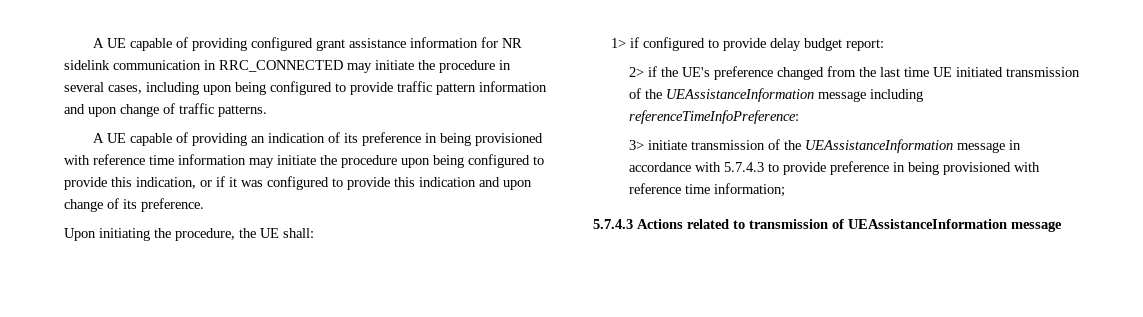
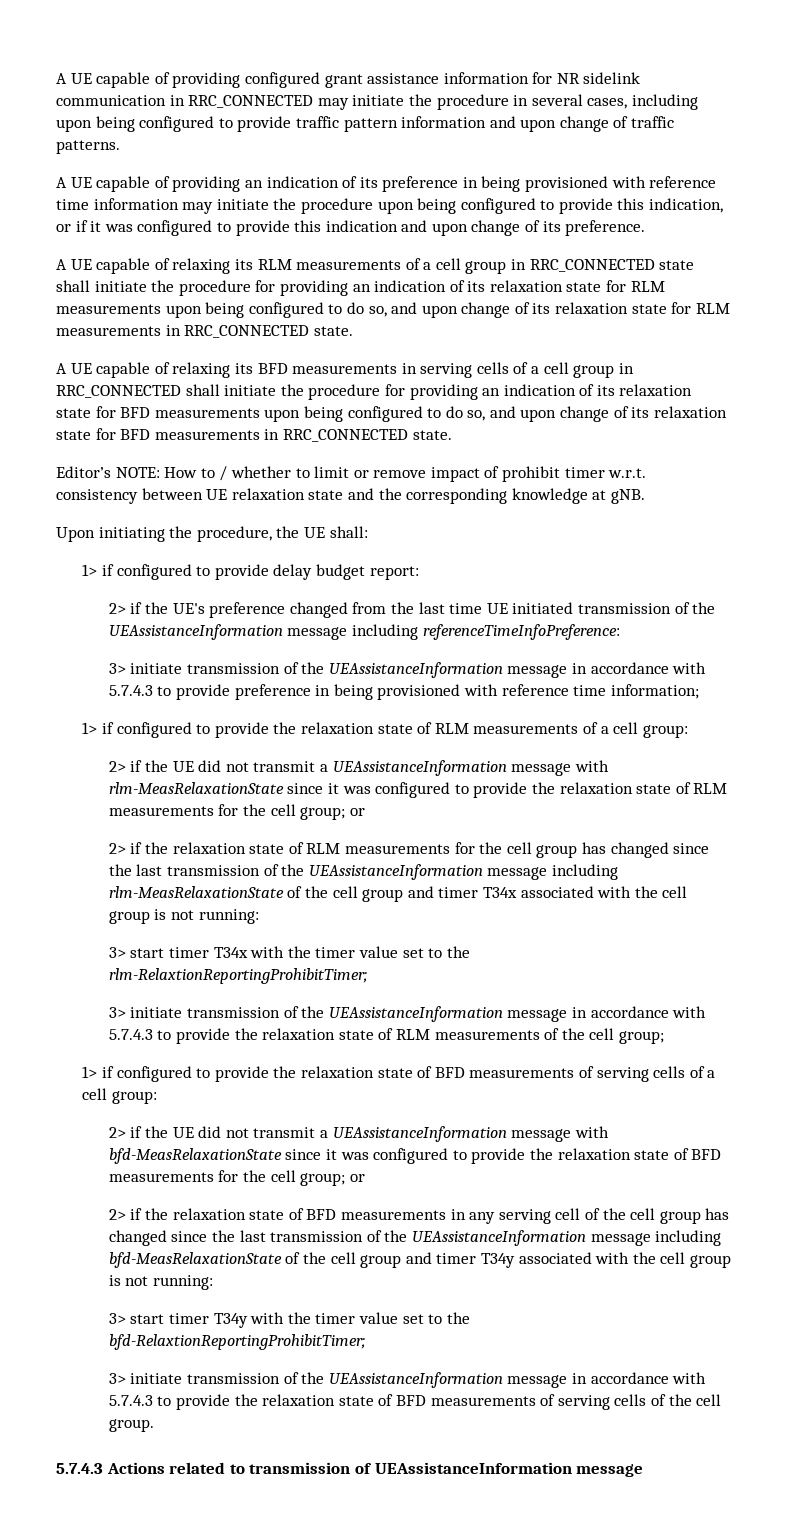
+ A UE capable of relaxing its RLM measurements of a cell group in RRC_CONNECTED state shall initiate the procedure for providing an indication of its relaxation state for RLM measurements upon being configured to do so, and upon change of its relaxation state for RLM measurements in RRC_CONNECTED state.
+ A UE capable of relaxing its BFD measurements in serving cells of a cell group in RRC_CONNECTED shall initiate the procedure for providing an indication of its relaxation state for BFD measurements upon being configured to do so, and upon change of its relaxation state for BFD measurements in RRC_CONNECTED state.
+ Editor’s NOTE: How to / whether to limit or remove impact of prohibit timer w.r.t. consistency between UE relaxation state and the corresponding knowledge at gNB.
+ 1> if configured to provide the relaxation state of RLM measurements of a cell group:
+ 2> if the UE did not transmit a UEAssistanceInformation message with rlm-MeasRelaxationState since it was configured to provide the relaxation state of RLM measurements for the cell group; or
+ 2> if the relaxation state of RLM measurements for the cell group has changed since the last transmission of the UEAssistanceInformation message including rlm-MeasRelaxationState of the cell group and timer T34x associated with the cell group is not running:
+ 3> start timer T34x with the timer value set to the rlm-RelaxtionReportingProhibitTimer;
+ 3> initiate transmission of the UEAssistanceInformation message in accordance with 5.7.4.3 to provide the relaxation state of RLM measurements of the cell group;
+ 1> if configured to provide the relaxation state of BFD measurements of serving cells of a cell group:
+ 2> if the UE did not transmit a UEAssistanceInformation message with bfd-MeasRelaxationState since it was configured to provide the relaxation state of BFD measurements for the cell group; or
+ 2> if the relaxation state of BFD measurements in any serving cell of the cell group has changed since the last transmission of the UEAssistanceInformation message including bfd-MeasRelaxationState of the cell group and timer T34y associated with the cell group is not running:
+ 3> start timer T34y with the timer value set to the bfd-RelaxtionReportingProhibitTimer;
+ 3> initiate transmission of the UEAssistanceInformation message in accordance with 5.7.4.3 to provide the relaxation state of BFD measurements of serving cells of the cell group.

